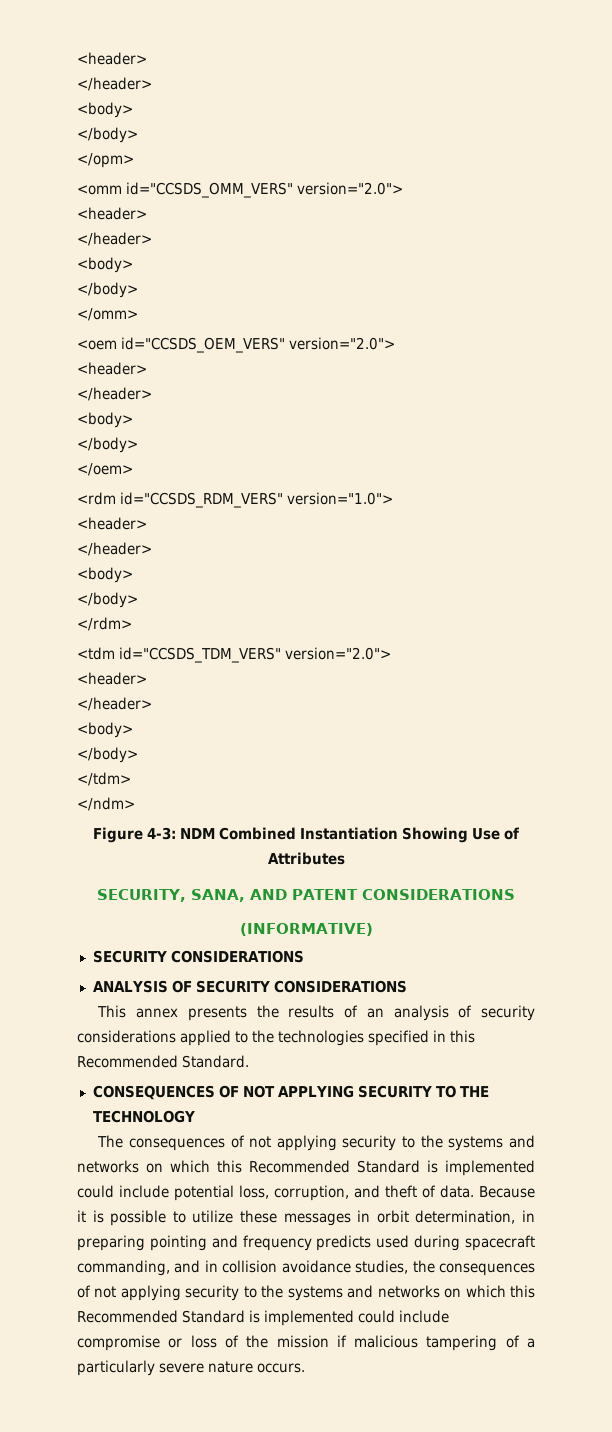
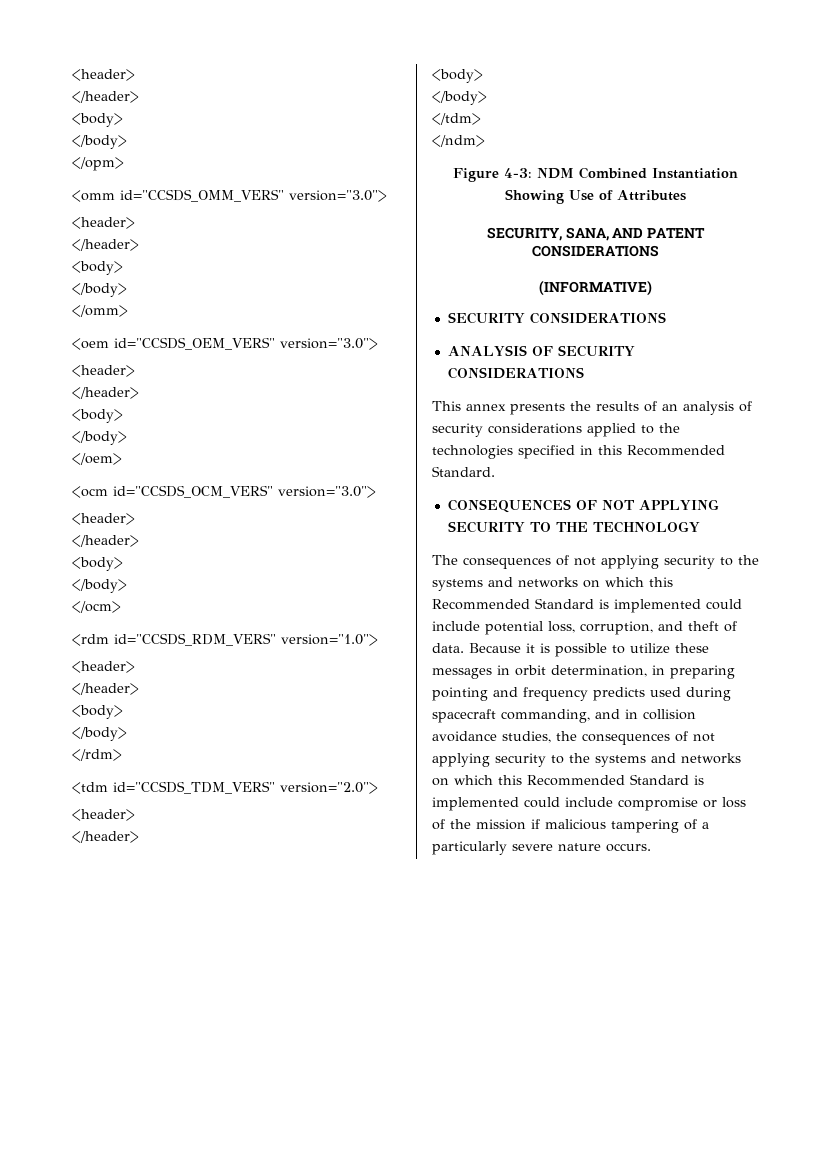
- <omm id="CCSDS_OMM_VERS" version="2.0">
+ <omm id="CCSDS_OMM_VERS" version="3.0">
- <oem id="CCSDS_OEM_VERS" version="2.0">
+ <oem id="CCSDS_OEM_VERS" version="3.0">
+ <ocm id="CCSDS_OCM_VERS" version="3.0">
+ <header>
+ </header>
+ <body>
+ </body>
+ </ocm>

